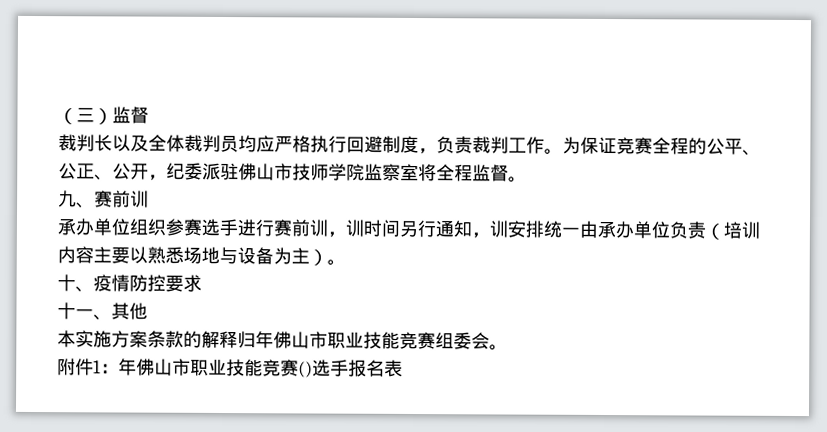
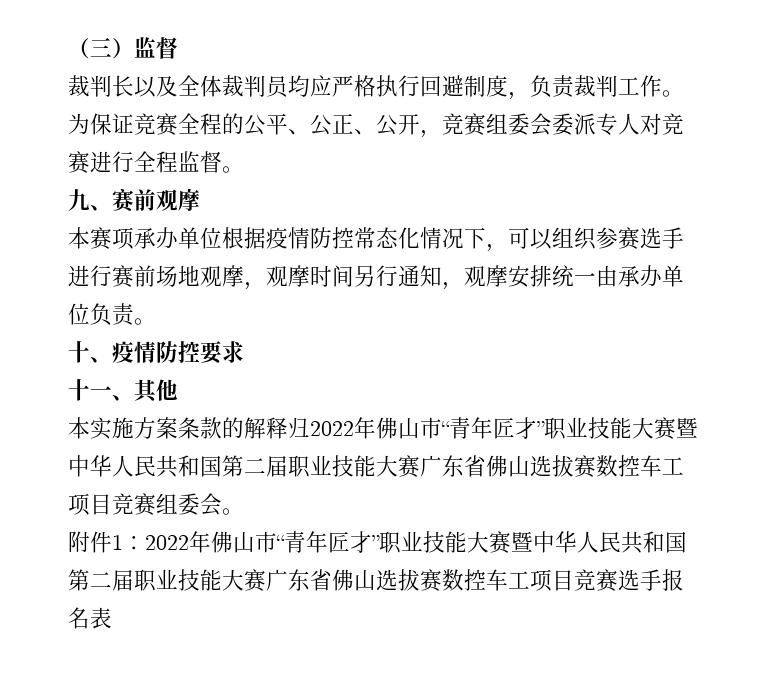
- 为保证竞赛全程的公平、公正、公开，纪委派驻佛山市技师学院监察室将全程监督。
+ 为保证竞赛全程的公平、公正、公开，竞赛组委会委派专人对竞赛进行全程监督。
- 九、赛前训
- 承办单位组织参赛选手进行赛前训，训时间另行通知，训安排统一由承办单位负责（培训内容主要以熟悉场地与设备为主）。
+ 九、赛前观摩
+ 本赛项承办单位根据疫情防控常态化情况下，可以组织参赛选手进行赛前场地观摩，观摩时间另行通知，观摩安排统一由承办单位负责。
- 本实施方案条款的解释归年佛山市职业技能竞赛组委会。
+ 本实施方案条款的解释归2022年佛山市“青年匠才”职业技能大赛暨中华人民共和国第二届职业技能大赛广东省佛山选拔赛数控车工项目竞赛组委会。
- 附件1：年佛山市职业技能竞赛()选手报名表
+ 附件1：2022年佛山市“青年匠才”职业技能大赛暨中华人民共和国第二届职业技能大赛广东省佛山选拔赛数控车工项目竞赛选手报名表

